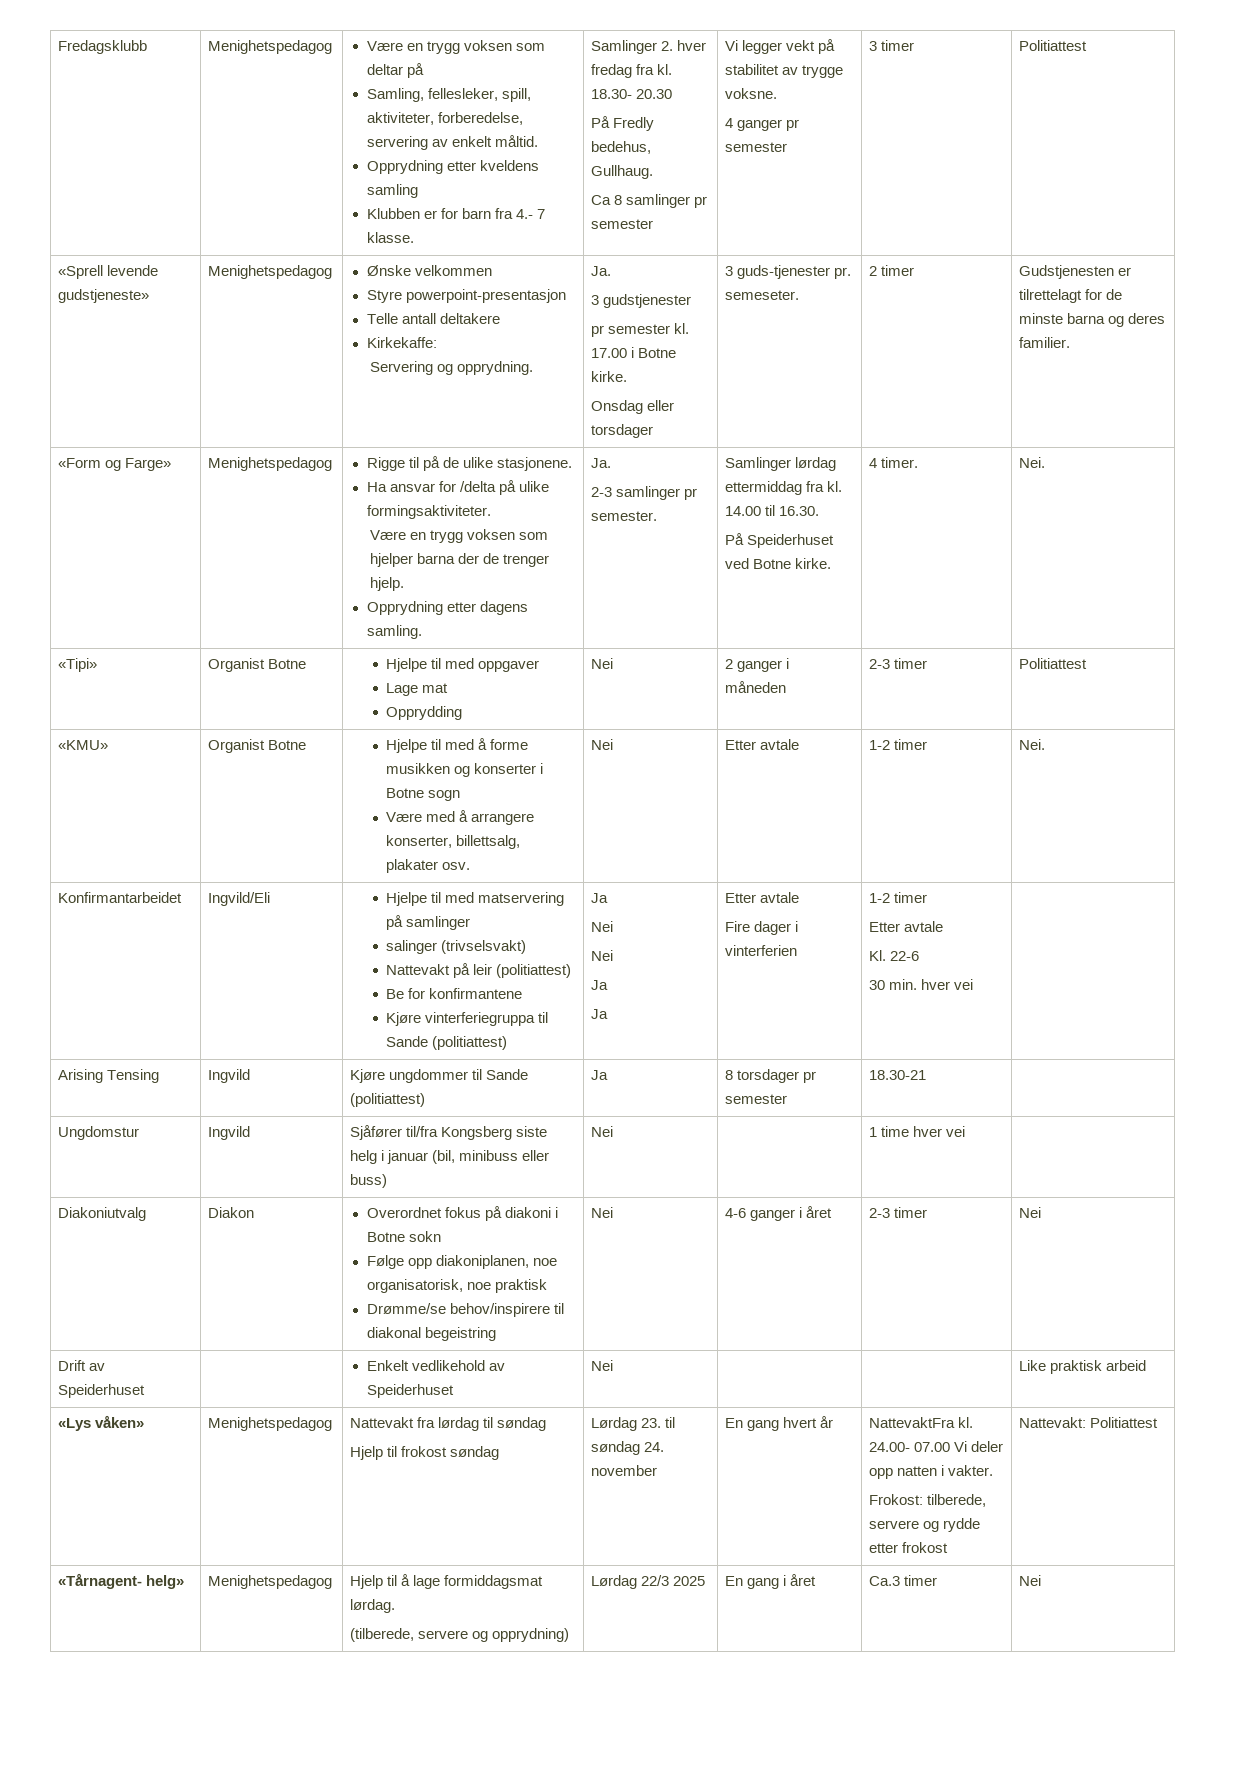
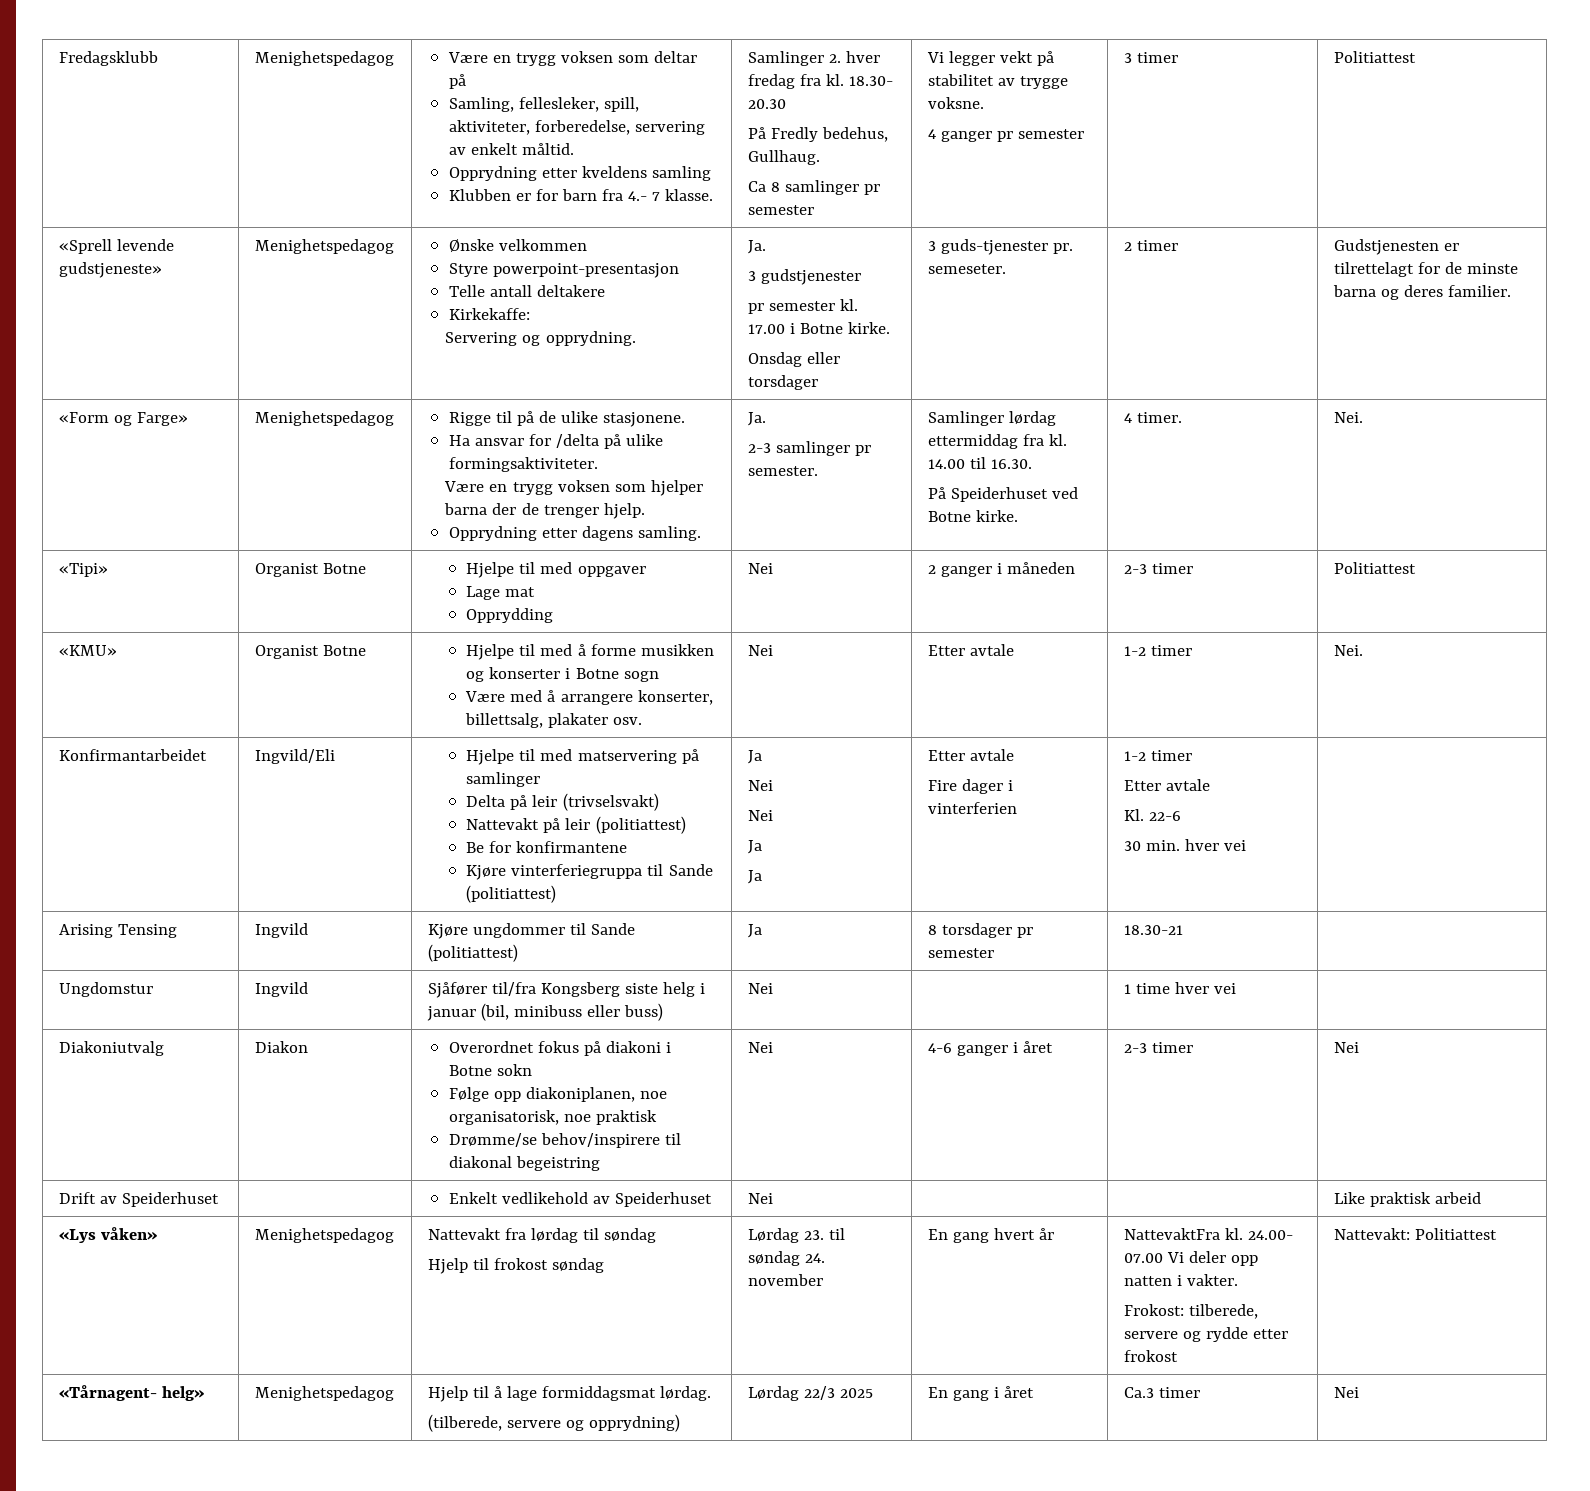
- salinger (trivselsvakt)
+ Delta på leir (trivselsvakt)

